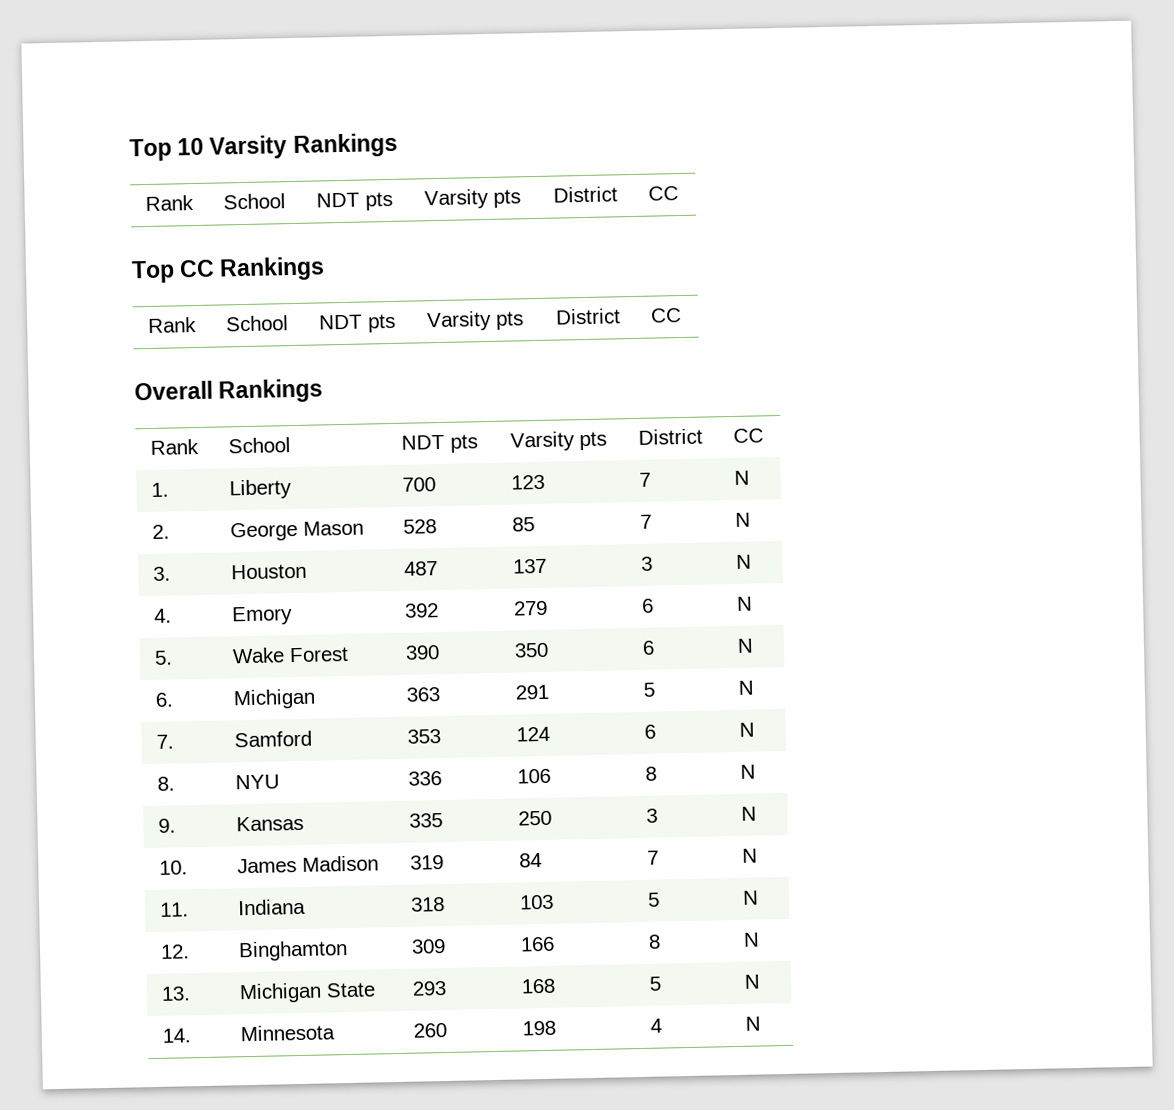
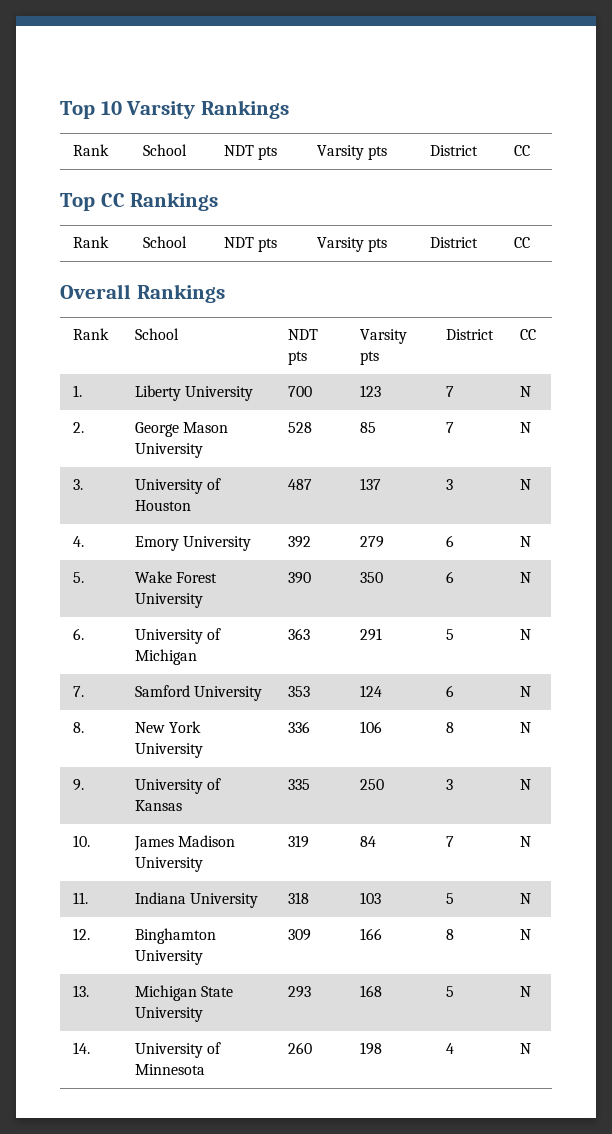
- 1. | Liberty | 700 | 123 | 7 | N
+ 1. | Liberty University | 700 | 123 | 7 | N
- 2. | George Mason | 528 | 85 | 7 | N
+ 2. | George Mason University | 528 | 85 | 7 | N
- 3. | Houston | 487 | 137 | 3 | N
+ 3. | University of Houston | 487 | 137 | 3 | N
- 4. | Emory | 392 | 279 | 6 | N
+ 4. | Emory University | 392 | 279 | 6 | N
- 5. | Wake Forest | 390 | 350 | 6 | N
+ 5. | Wake Forest University | 390 | 350 | 6 | N
- 6. | Michigan | 363 | 291 | 5 | N
+ 6. | University of Michigan | 363 | 291 | 5 | N
- 7. | Samford | 353 | 124 | 6 | N
+ 7. | Samford University | 353 | 124 | 6 | N
- 8. | NYU | 336 | 106 | 8 | N
+ 8. | New York University | 336 | 106 | 8 | N
- 9. | Kansas | 335 | 250 | 3 | N
+ 9. | University of Kansas | 335 | 250 | 3 | N
- 10. | James Madison | 319 | 84 | 7 | N
+ 10. | James Madison University | 319 | 84 | 7 | N
- 11. | Indiana | 318 | 103 | 5 | N
+ 11. | Indiana University | 318 | 103 | 5 | N
- 12. | Binghamton | 309 | 166 | 8 | N
+ 12. | Binghamton University | 309 | 166 | 8 | N
- 13. | Michigan State | 293 | 168 | 5 | N
+ 13. | Michigan State University | 293 | 168 | 5 | N
- 14. | Minnesota | 260 | 198 | 4 | N
+ 14. | University of Minnesota | 260 | 198 | 4 | N

